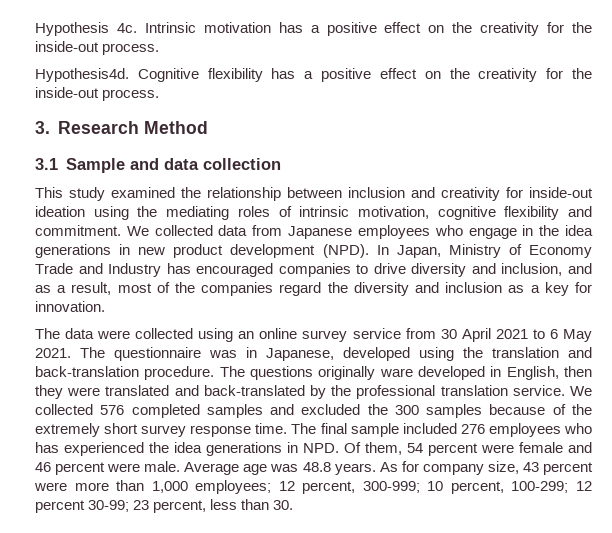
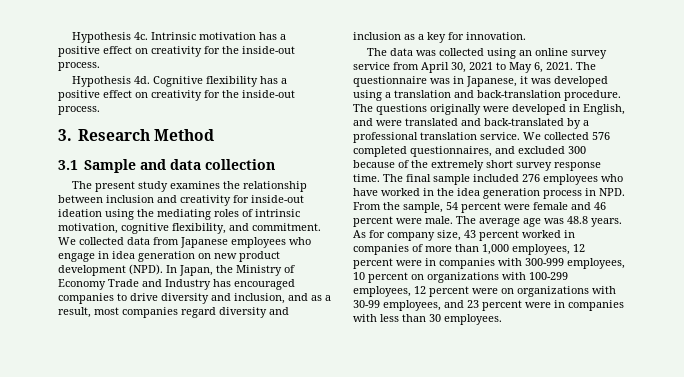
- Intrinsic motivation has a positive effect on the creativity for the inside-out process.
- Hypothesis4d.
+ Intrinsic motivation has a positive effect on creativity for the inside-out process.
+ Hypothesis 4d.
- Cognitive flexibility has a positive effect on the creativity for the inside-out process.
+ Cognitive flexibility has a positive effect on creativity for the inside-out process.
- This study examined the relationship between inclusion and creativity for inside-out ideation using the mediating roles of intrinsic motivation, cognitive flexibility and commitment.
+ The present study examines the relationship between inclusion and creativity for inside-out ideation using the mediating roles of intrinsic motivation, cognitive flexibility, and commitment.
- We collected data from Japanese employees who engage in the idea generations in new product development (NPD).
+ We collected data from Japanese employees who engage in idea generation on new product development (NPD).
- In Japan, Ministry of Economy Trade and Industry has encouraged companies to drive diversity and inclusion, and as a result, most of the companies regard the diversity and inclusion as a key for innovation.
+ In Japan, the Ministry of Economy Trade and Industry has encouraged companies to drive diversity and inclusion, and as a result, most companies regard diversity and inclusion as a key for innovation.
- The data were collected using an online survey service from 30 April 2021 to 6 May 2021.
+ The data was collected using an online survey service from April 30, 2021 to May 6, 2021.
- The questionnaire was in Japanese, developed using the translation and back-translation procedure.
+ The questionnaire was in Japanese, it was developed using a translation and back-translation procedure.
- The questions originally ware developed in English, then they were translated and back-translated by the professional translation service.
+ The questions originally were developed in English, and were translated and back-translated by a professional translation service.
- We collected 576 completed samples and excluded the 300 samples because of the extremely short survey response time.
+ We collected 576 completed questionnaires, and excluded 300 because of the extremely short survey response time.
- The final sample included 276 employees who has experienced the idea generations in NPD. Of them, 54 percent were female and 46 percent were male.
+ The final sample included 276 employees who have worked in the idea generation process in NPD. From the sample, 54 percent were female and 46 percent were male.
- Average age was 48.8 years.
+ The average age was 48.8 years.
- As for company size, 43 percent were more than 1,000 employees; 12 percent, 300-999; 10 percent, 100-299; 12 percent 30-99; 23 percent, less than 30.
+ As for company size, 43 percent worked in companies of more than 1,000 employees, 12 percent were in companies with 300-999 employees, 10 percent on organizations with 100-299 employees, 12 percent were on organizations with 30-99 employees, and 23 percent were in companies with less than 30 employees.

